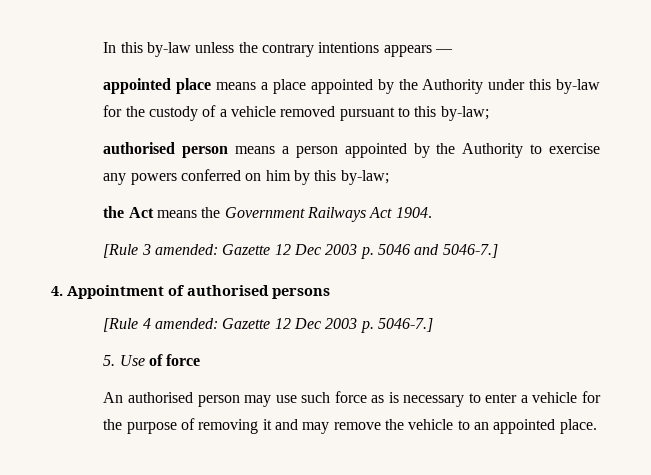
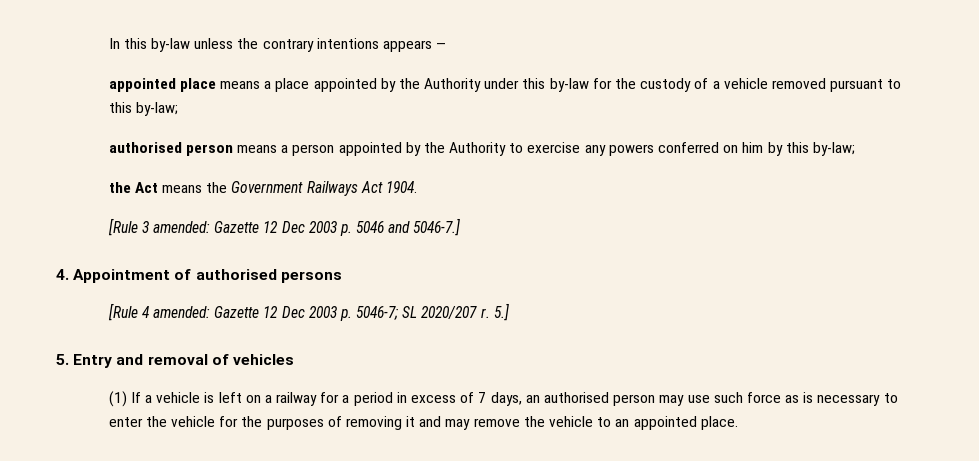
- [Rule 4 amended: Gazette 12 Dec 2003 p. 5046-7.]
- 5. Use of force
- An authorised person may use such force as is necessary to enter a vehicle for the purpose of removing it and may remove the vehicle to an appointed place.
+ [Rule 4 amended: Gazette 12 Dec 2003 p. 5046-7; SL 2020/207 r. 5.]
+ 5. Entry and removal of vehicles
+ (1) If a vehicle is left on a railway for a period in excess of 7 days, an authorised person may use such force as is necessary to enter the vehicle for the purposes of removing it and may remove the vehicle to an appointed place.

